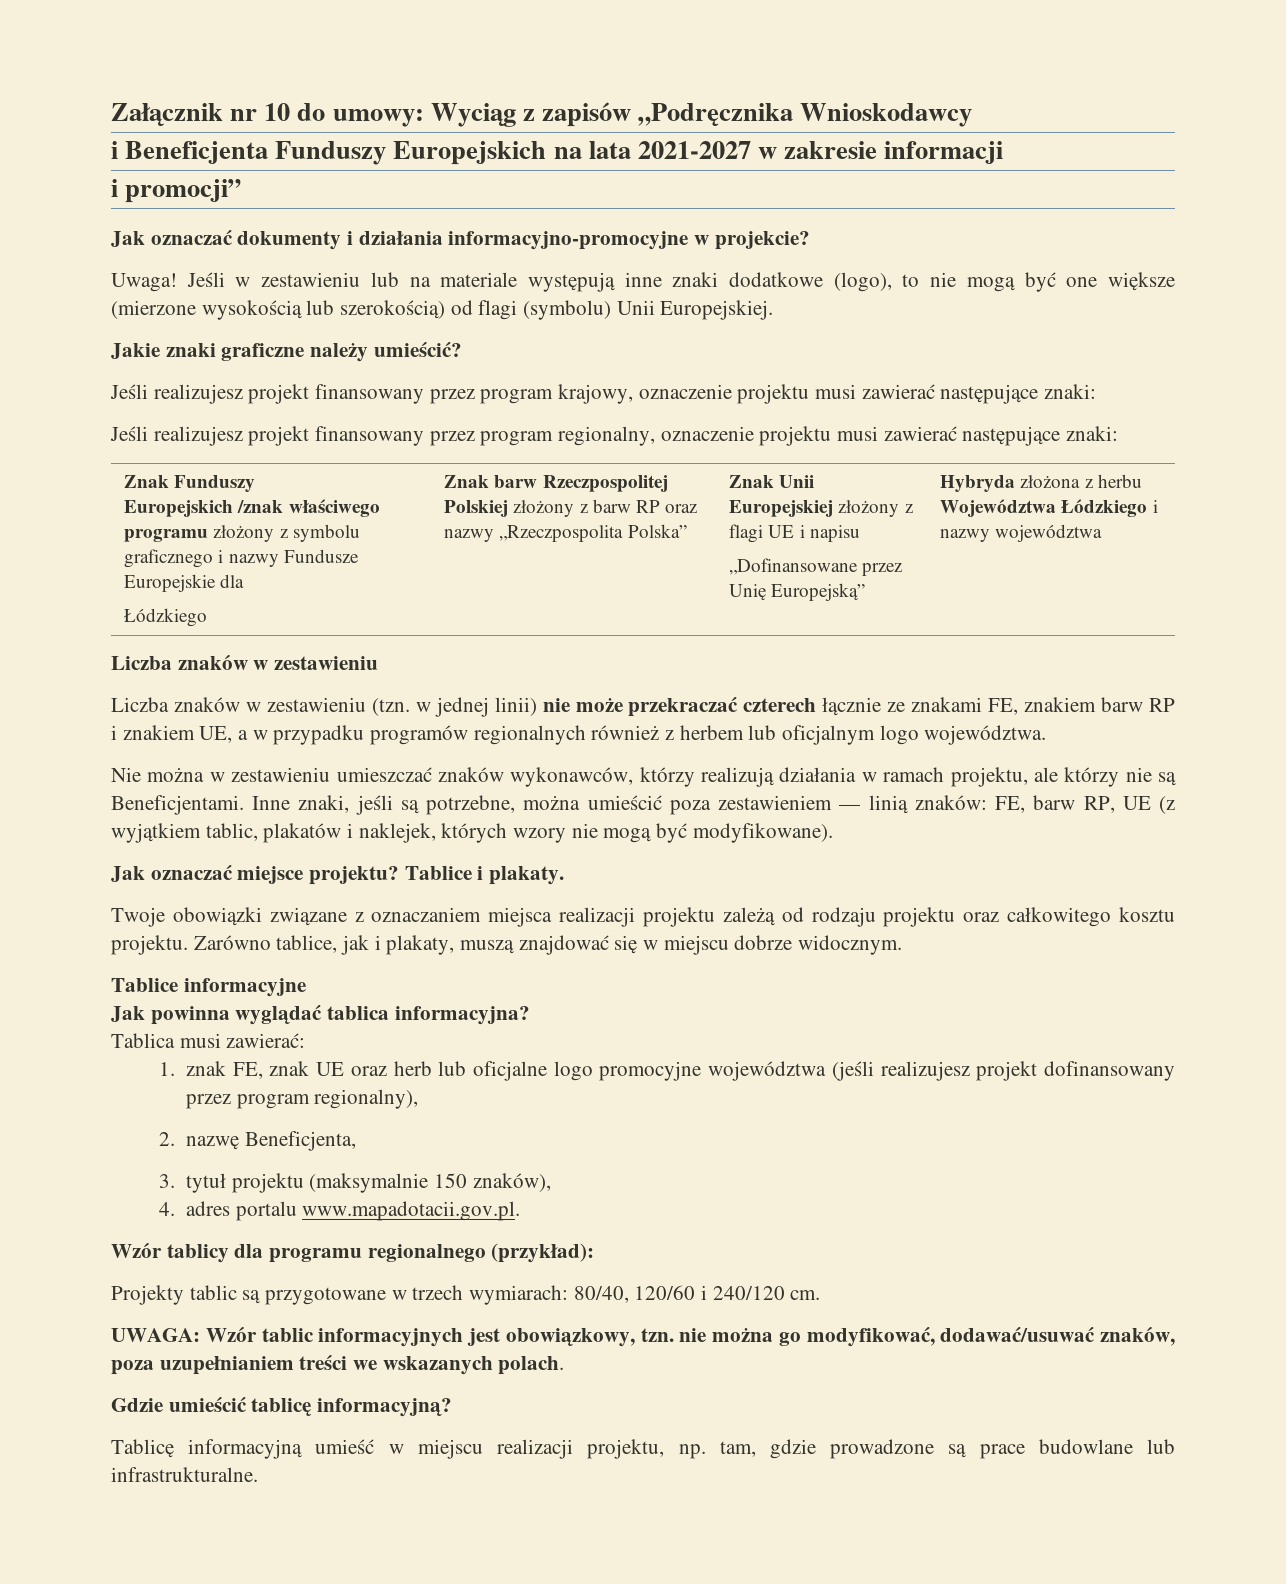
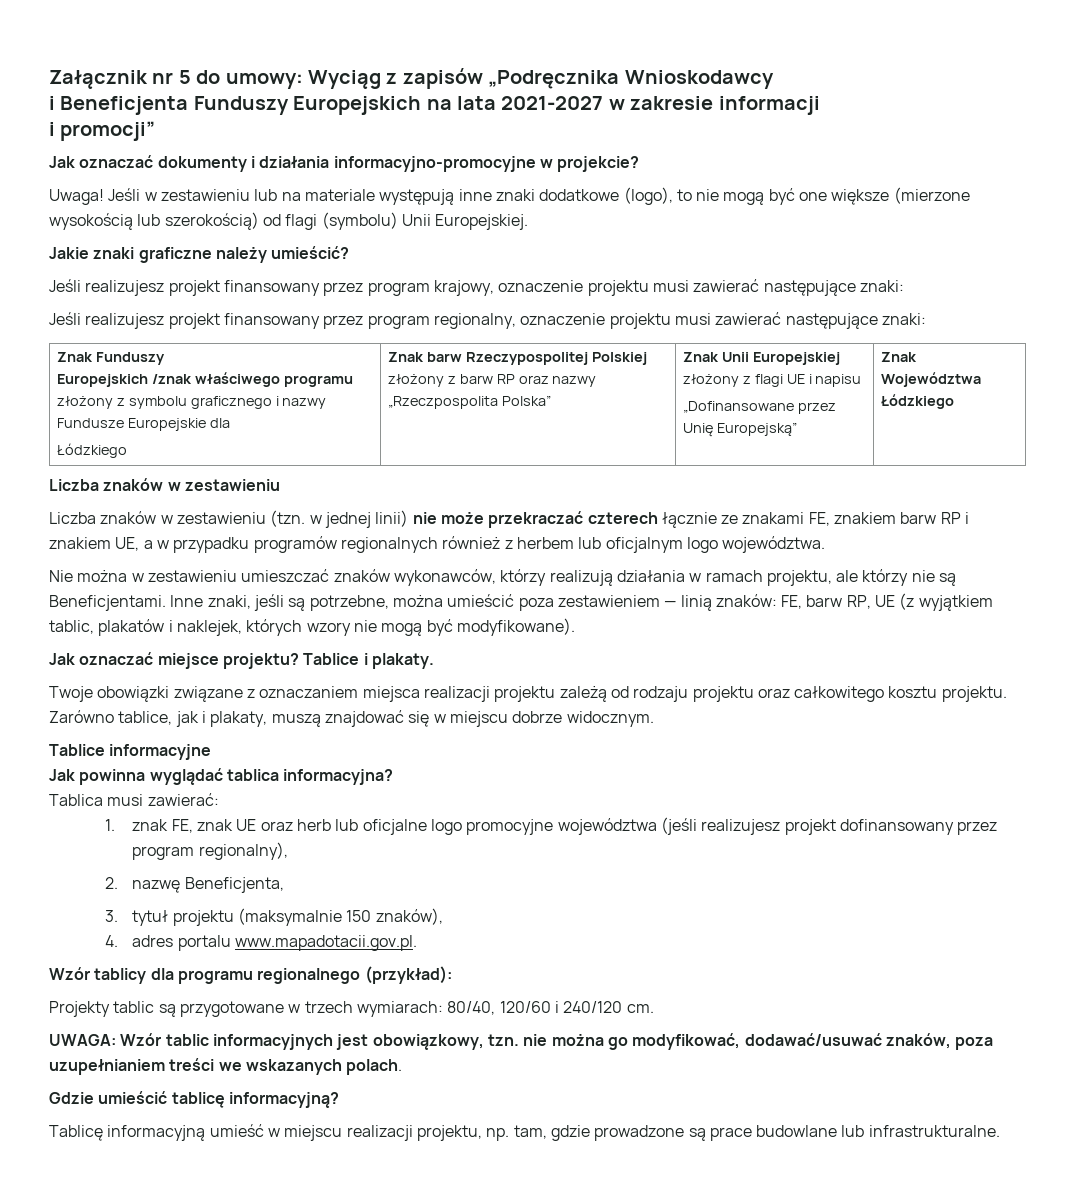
- Załącznik nr 10 do umowy: Wyciąg z zapisów „Podręcznika Wnioskodawcy
+ Załącznik nr 5 do umowy: Wyciąg z zapisów „Podręcznika Wnioskodawcy
- Znak barw Rzeczpospolitej Polskiej złożony z barw RP oraz nazwy „Rzeczpospolita Polska”
+ Znak barw Rzeczypospolitej Polskiej złożony z barw RP oraz nazwy „Rzeczpospolita Polska”
- Hybryda złożona z herbu Województwa Łódzkiego i nazwy województwa
+ Znak Województwa Łódzkiego

